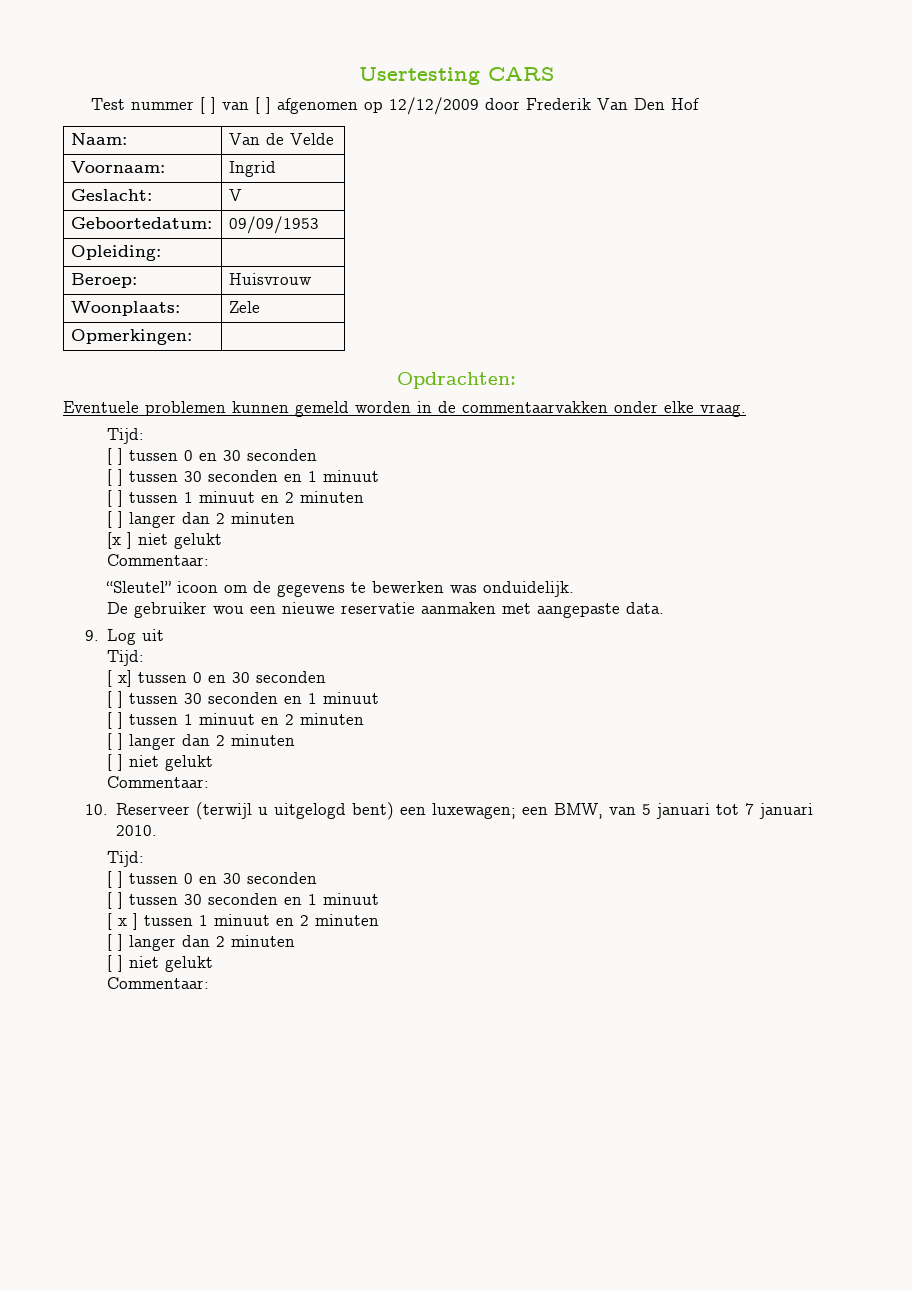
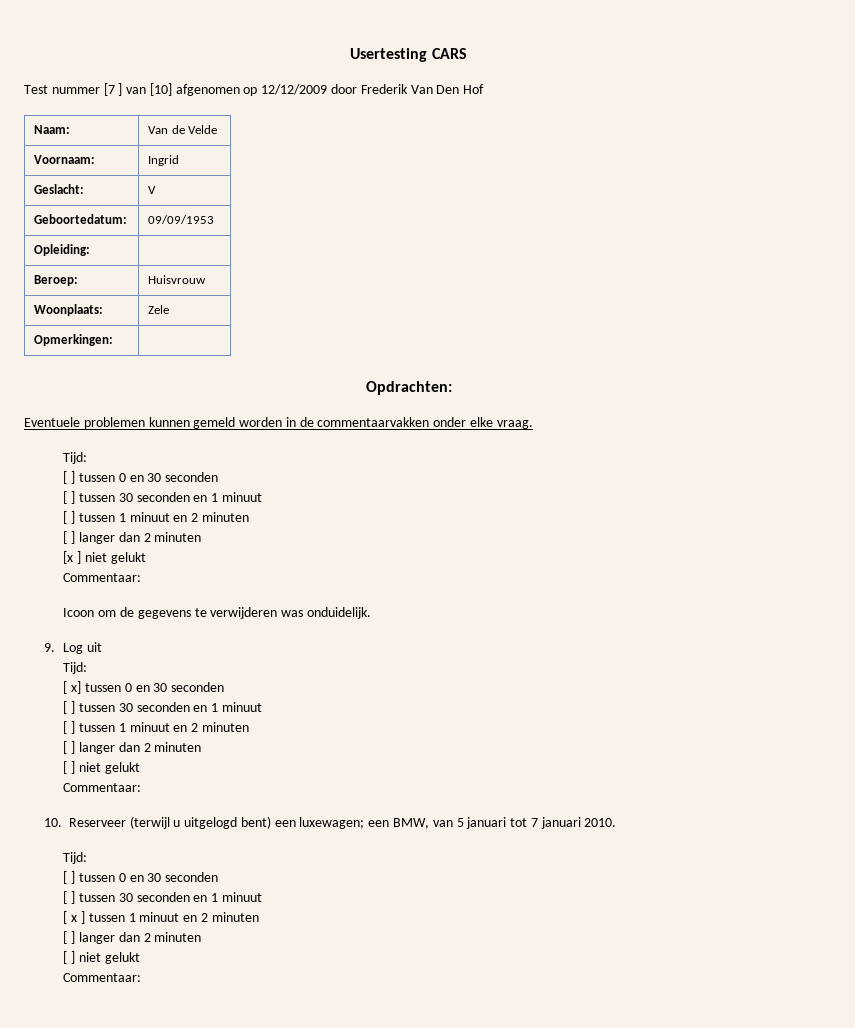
- Test nummer [ ] van [ ] afgenomen op 12/12/2009 door Frederik Van Den Hof
+ Test nummer [7 ] van [10] afgenomen op 12/12/2009 door Frederik Van Den Hof
- “Sleutel” icoon om de gegevens te bewerken was onduidelijk.
+ Icoon om de gegevens te verwijderen was onduidelijk.
- De gebruiker wou een nieuwe reservatie aanmaken met aangepaste data.

